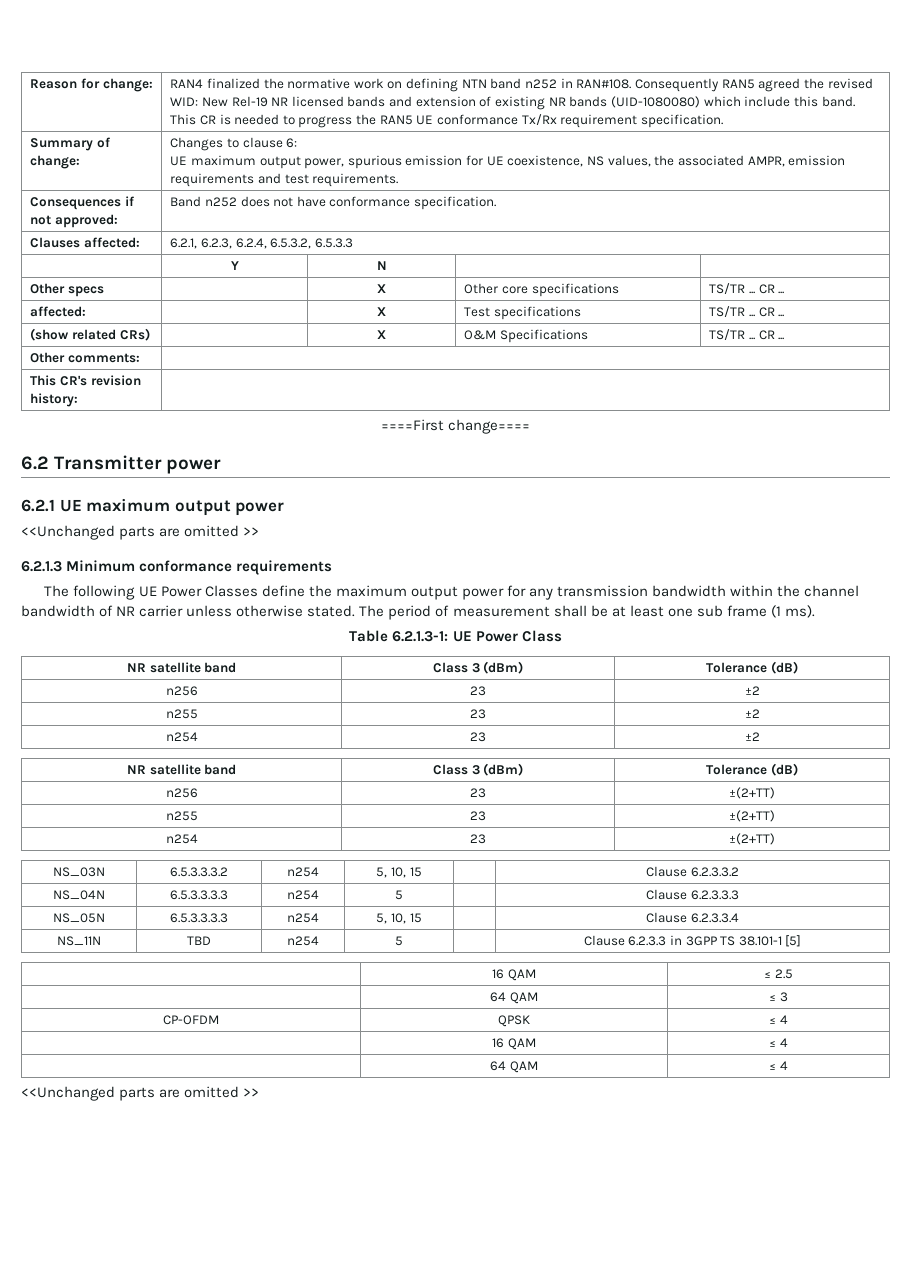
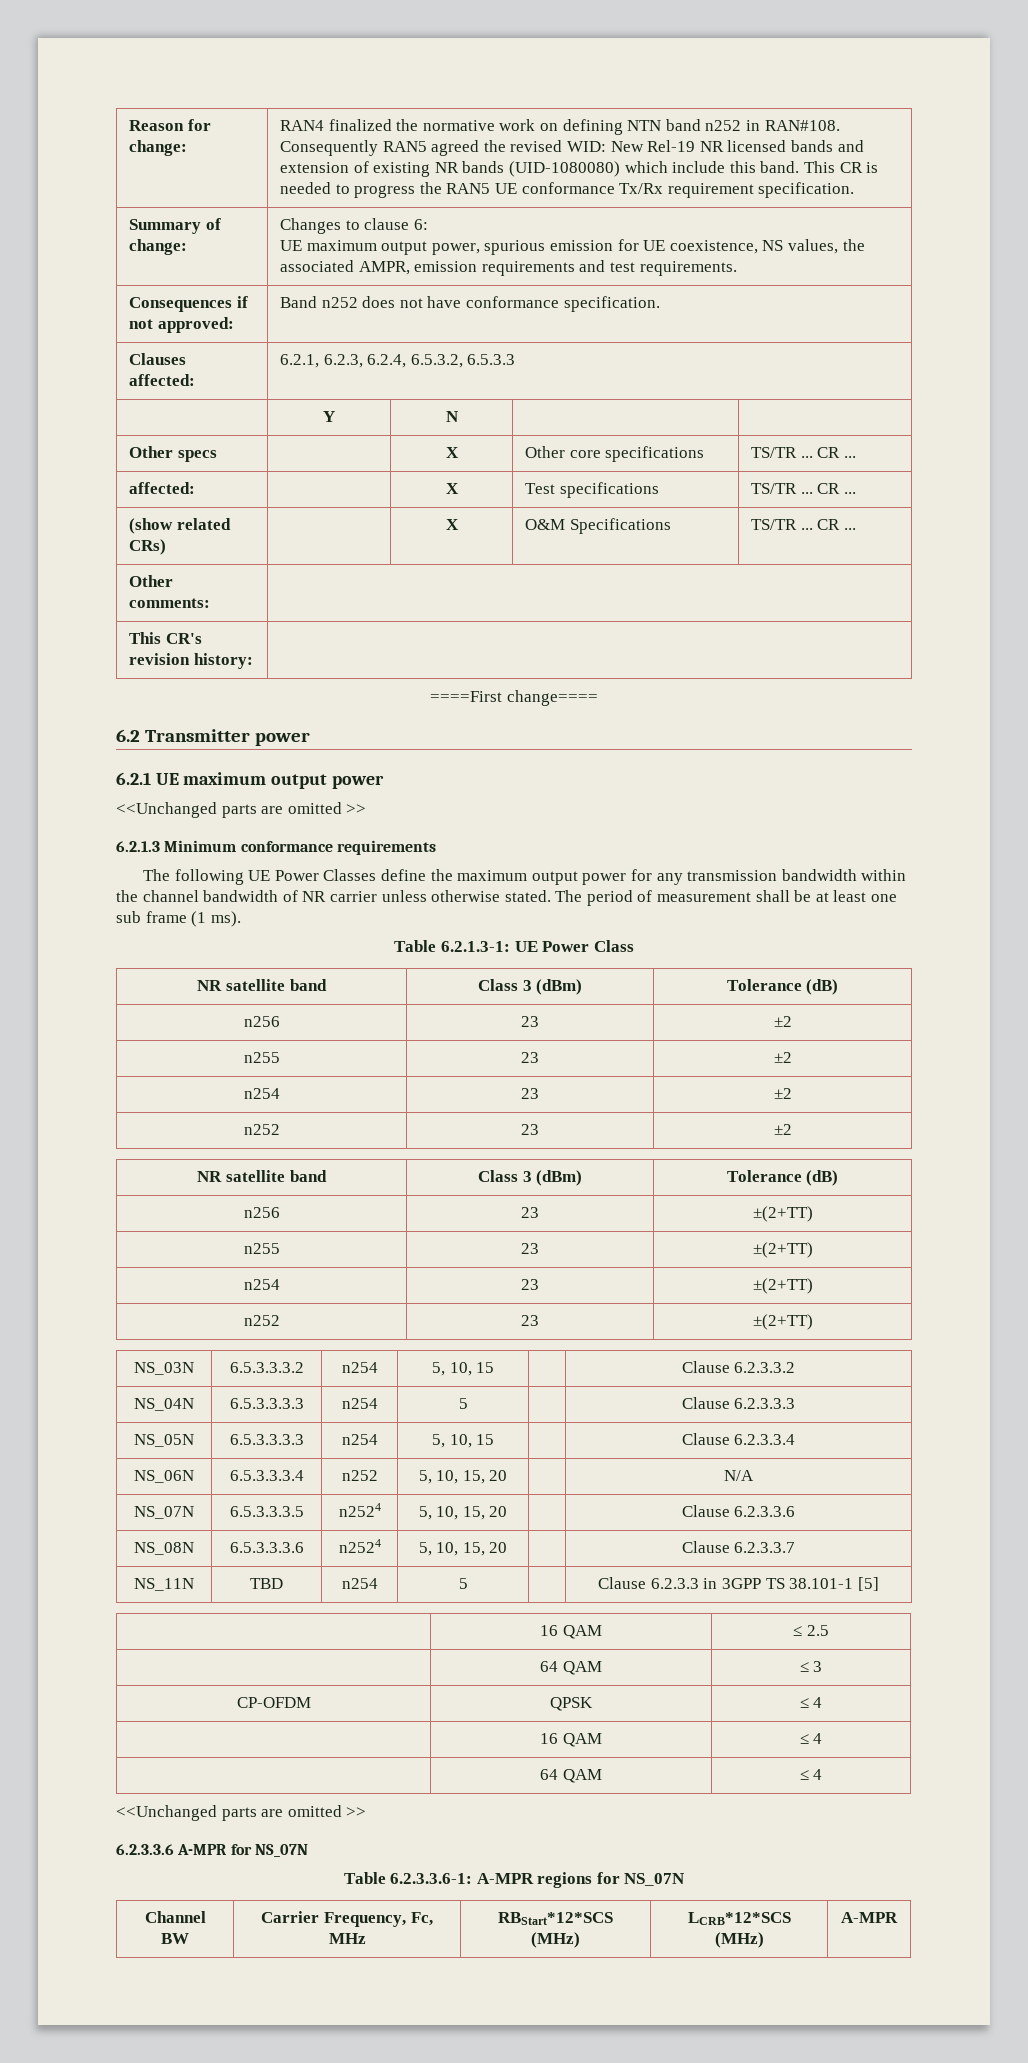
+ n252 | 23 | ±2
+ n252 | 23 | ±(2+TT)
+ NS_06N | 6.5.3.3.3.4 | n252 | 5, 10, 15, 20 | | N/A
+ NS_07N | 6.5.3.3.3.5 | n2524 | 5, 10, 15, 20 | | Clause 6.2.3.3.6
+ NS_08N | 6.5.3.3.3.6 | n2524 | 5, 10, 15, 20 | | Clause 6.2.3.3.7
+ 6.2.3.3.6 A-MPR for NS_07N
+ Table 6.2.3.3.6-1: A-MPR regions for NS_07N
+ Channel BW | Carrier Frequency, Fc, MHz | RBStart*12*SCS (MHz) | LCRB*12*SCS (MHz) | A-MPR

